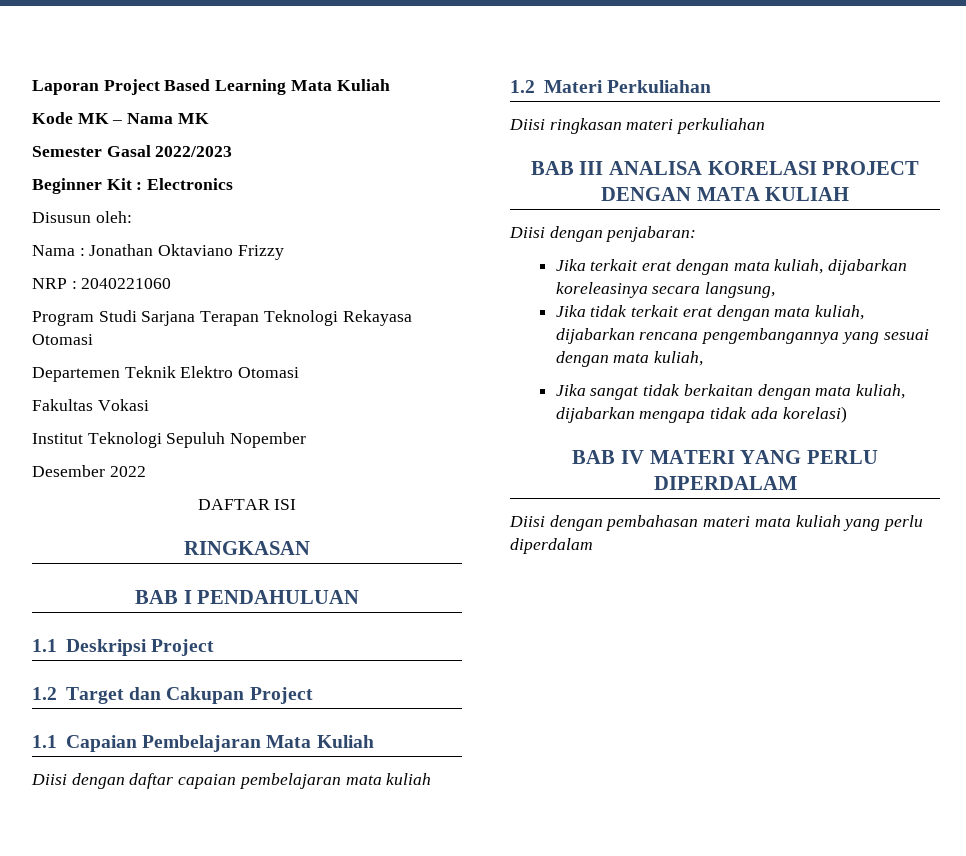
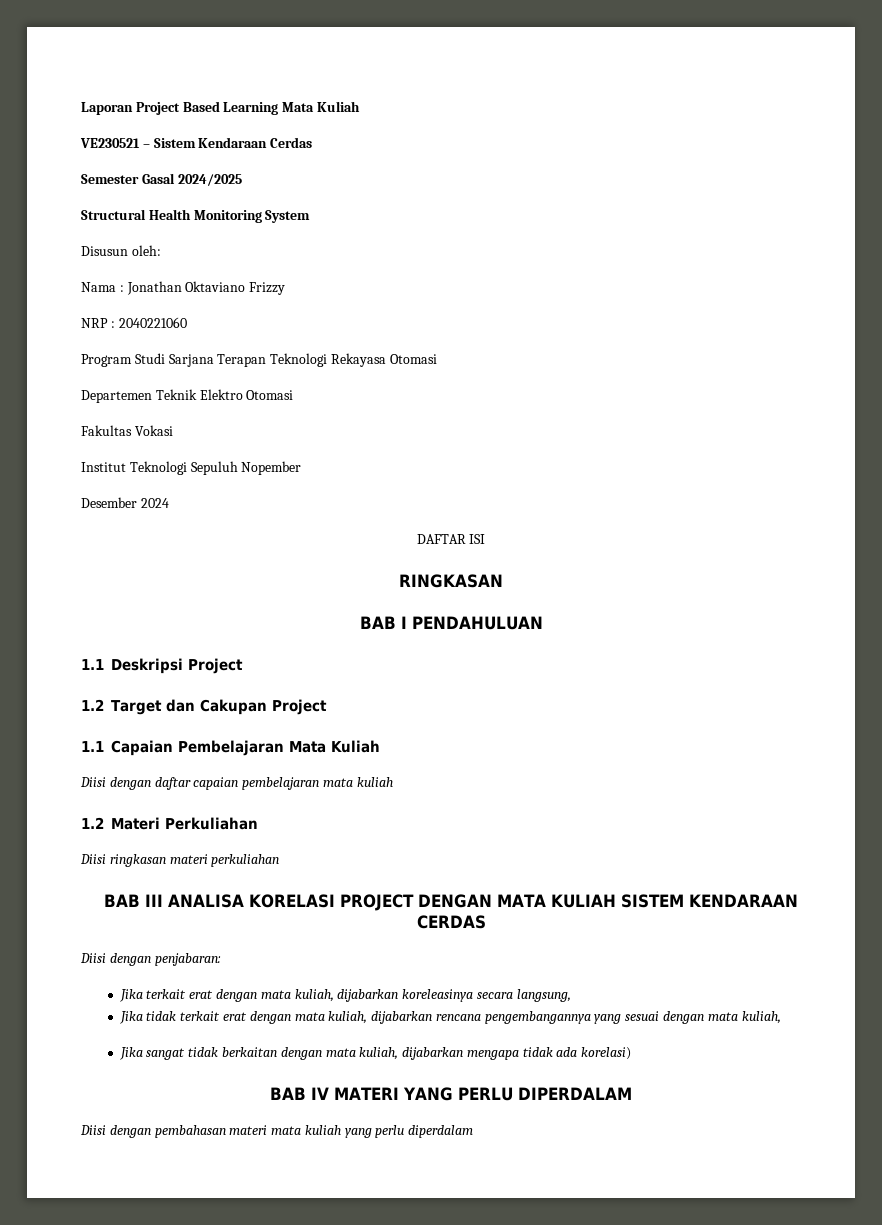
- Kode MK – Nama MK
- Semester Gasal 2022/2023
- Beginner Kit : Electronics
+ VE230521 – Sistem Kendaraan Cerdas
+ Semester Gasal 2024/2025
+ Structural Health Monitoring System
- Desember 2022
+ Desember 2024
- BAB III ANALISA KORELASI PROJECT DENGAN MATA KULIAH
+ BAB III ANALISA KORELASI PROJECT DENGAN MATA KULIAH SISTEM KENDARAAN CERDAS

